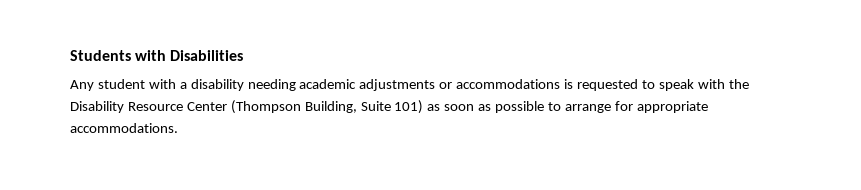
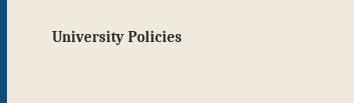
- Students with Disabilities
- Any student with a disability needing academic adjustments or accommodations is requested to speak with the Disability Resource Center (Thompson Building, Suite 101) as soon as possible to arrange for appropriate accommodations.
+ University Policies

